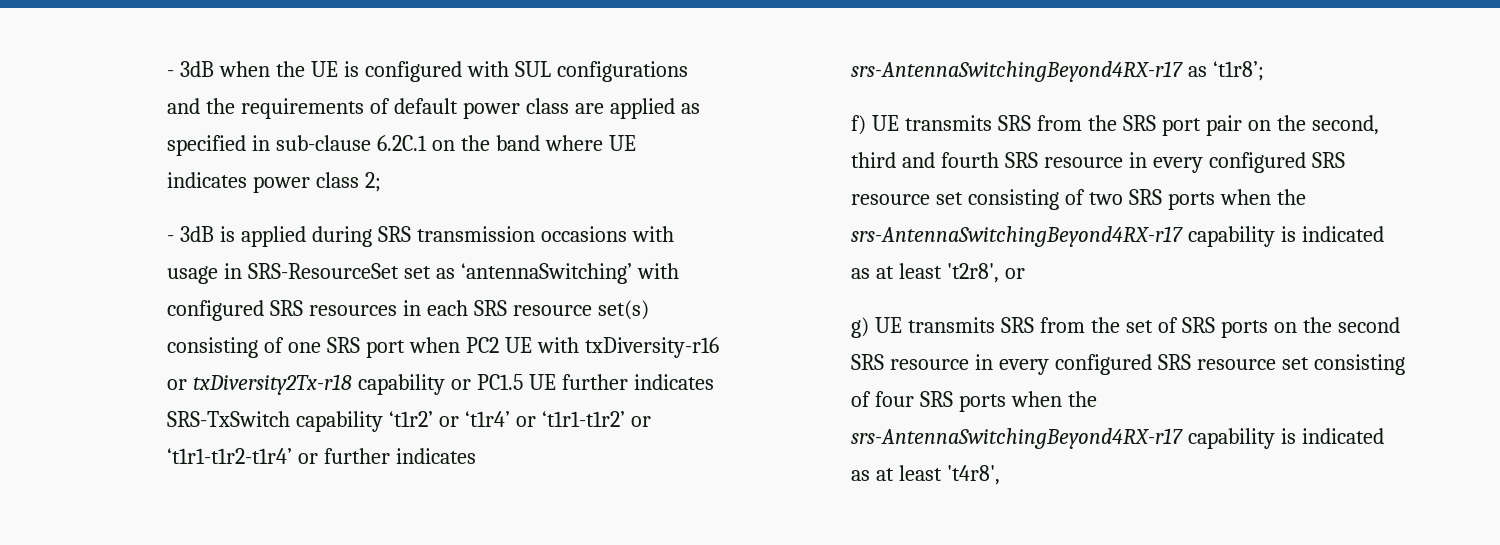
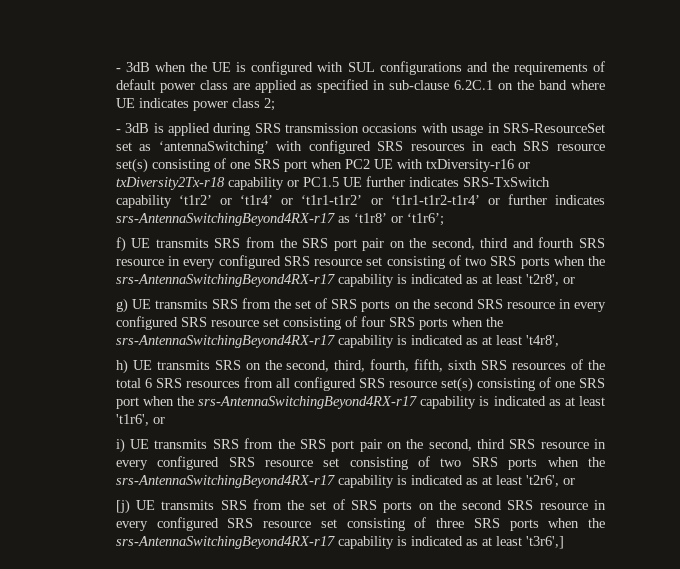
- - 3dB is applied during SRS transmission occasions with usage in SRS-ResourceSet set as ‘antennaSwitching’ with configured SRS resources in each SRS resource set(s) consisting of one SRS port when PC2 UE with txDiversity-r16 or txDiversity2Tx-r18 capability or PC1.5 UE further indicates SRS-TxSwitch capability ‘t1r2’ or ‘t1r4’ or ‘t1r1-t1r2’ or ‘t1r1-t1r2-t1r4’ or further indicates srs-AntennaSwitchingBeyond4RX-r17 as ‘t1r8’;
+ - 3dB is applied during SRS transmission occasions with usage in SRS-ResourceSet set as ‘antennaSwitching’ with configured SRS resources in each SRS resource set(s) consisting of one SRS port when PC2 UE with txDiversity-r16 or txDiversity2Tx-r18 capability or PC1.5 UE further indicates SRS-TxSwitch capability ‘t1r2’ or ‘t1r4’ or ‘t1r1-t1r2’ or ‘t1r1-t1r2-t1r4’ or further indicates srs-AntennaSwitchingBeyond4RX-r17 as ‘t1r8’ or ‘t1r6’;
+ h) UE transmits SRS on the second, third, fourth, fifth, sixth SRS resources of the total 6 SRS resources from all configured SRS resource set(s) consisting of one SRS port when the srs-AntennaSwitchingBeyond4RX-r17 capability is indicated as at least 't1r6', or
+ i) UE transmits SRS from the SRS port pair on the second, third SRS resource in every configured SRS resource set consisting of two SRS ports when the srs-AntennaSwitchingBeyond4RX-r17 capability is indicated as at least 't2r6', or
+ [j) UE transmits SRS from the set of SRS ports on the second SRS resource in every configured SRS resource set consisting of three SRS ports when the srs-AntennaSwitchingBeyond4RX-r17 capability is indicated as at least 't3r6',]

